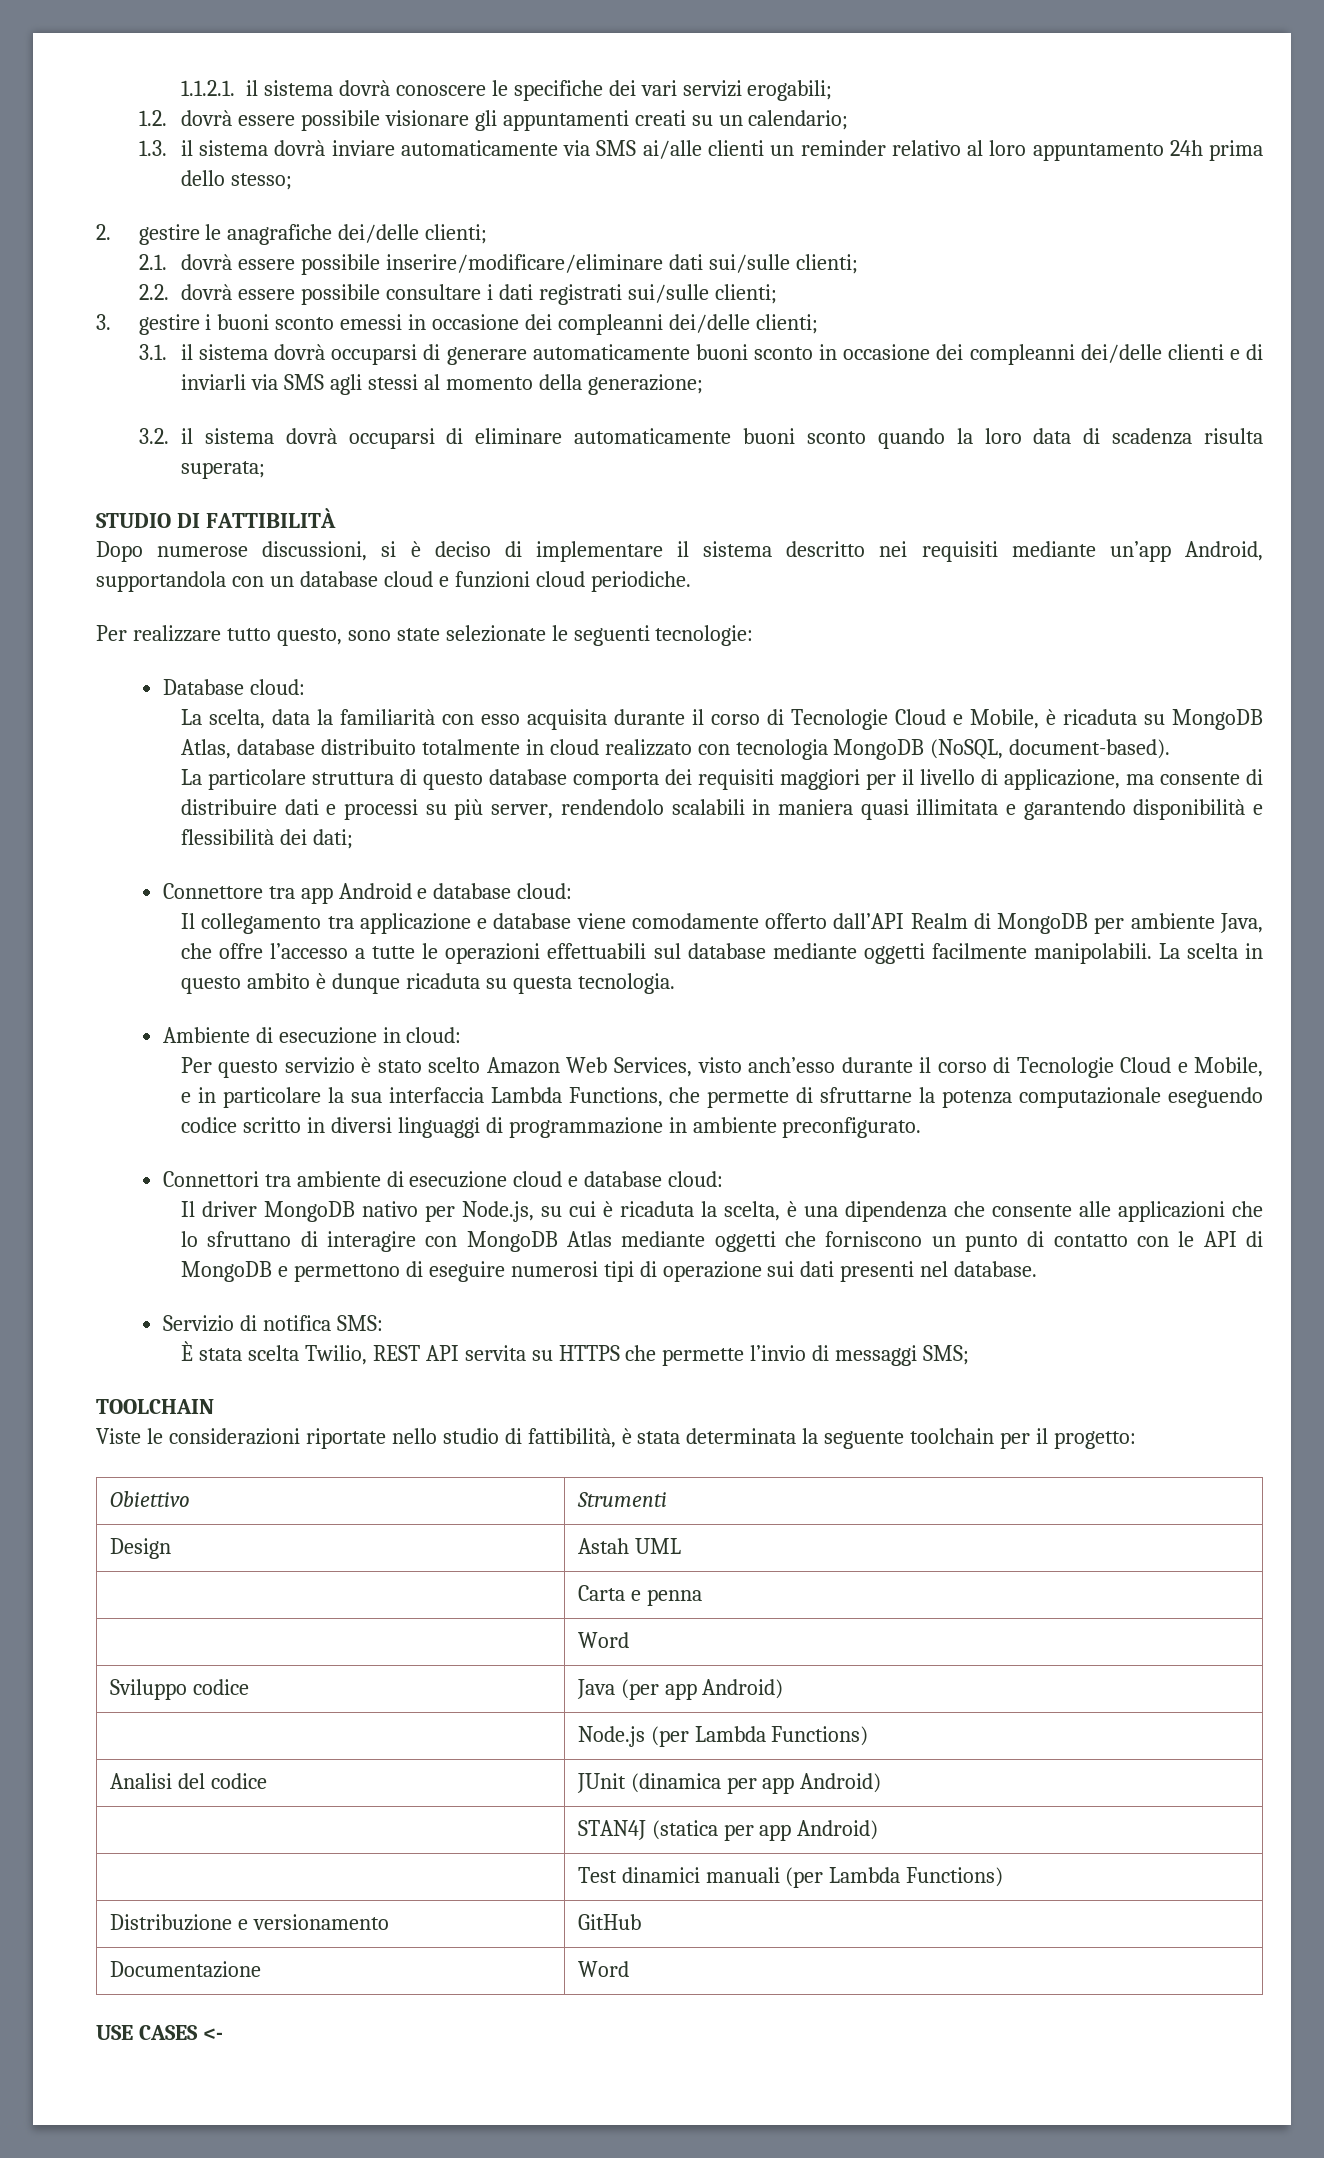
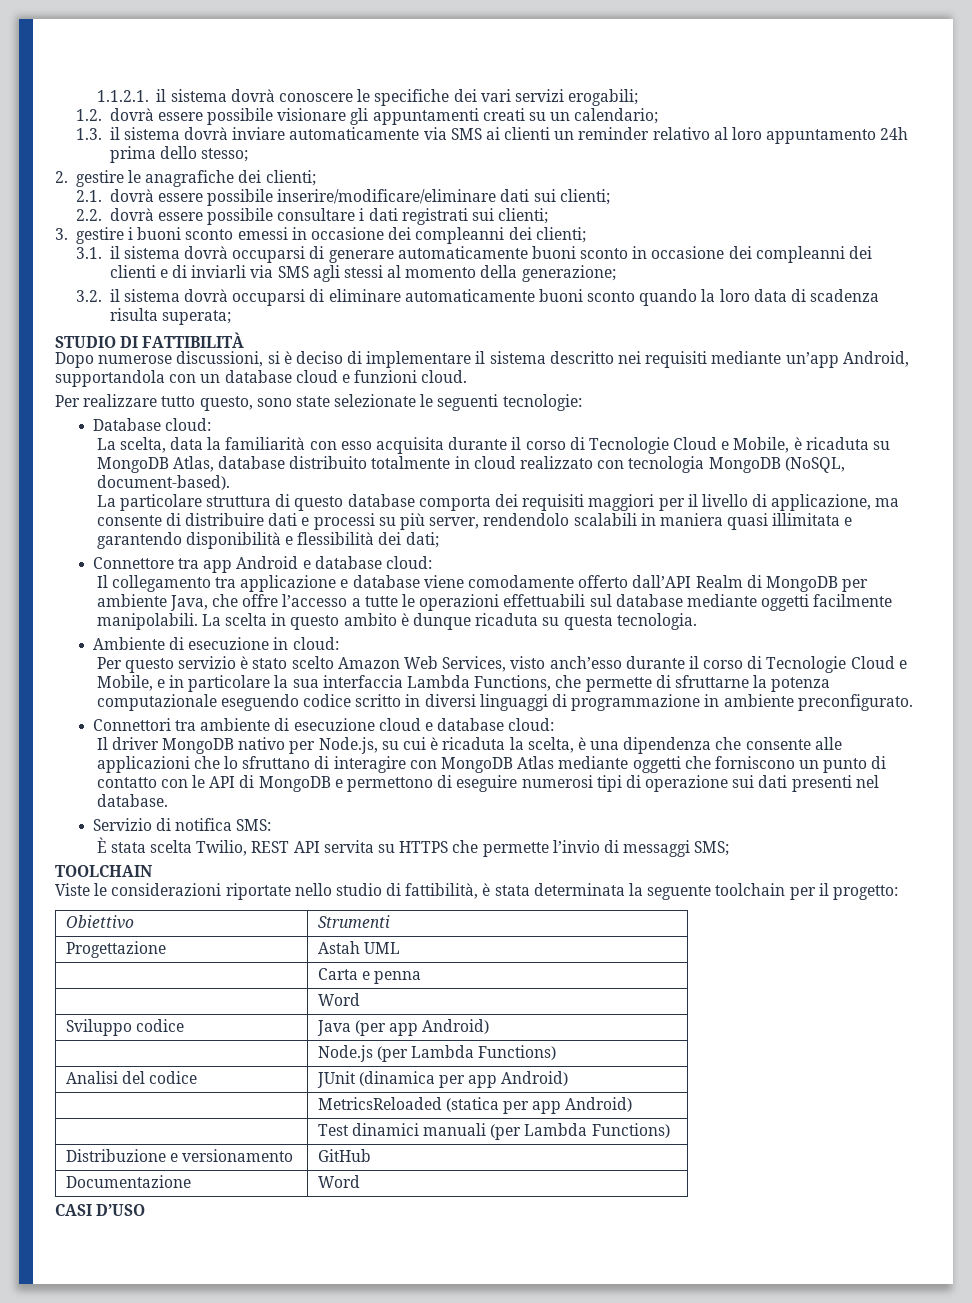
- 1.3. il sistema dovrà inviare automaticamente via SMS ai/alle clienti un reminder relativo al loro appuntamento 24h prima dello stesso;
+ 1.3. il sistema dovrà inviare automaticamente via SMS ai clienti un reminder relativo al loro appuntamento 24h prima dello stesso;
- 2. gestire le anagrafiche dei/delle clienti;
+ 2. gestire le anagrafiche dei clienti;
- 2.1. dovrà essere possibile inserire/modificare/eliminare dati sui/sulle clienti;
+ 2.1. dovrà essere possibile inserire/modificare/eliminare dati sui clienti;
- 2.2. dovrà essere possibile consultare i dati registrati sui/sulle clienti;
+ 2.2. dovrà essere possibile consultare i dati registrati sui clienti;
- 3. gestire i buoni sconto emessi in occasione dei compleanni dei/delle clienti;
+ 3. gestire i buoni sconto emessi in occasione dei compleanni dei clienti;
- 3.1. il sistema dovrà occuparsi di generare automaticamente buoni sconto in occasione dei compleanni dei/delle clienti e di inviarli via SMS agli stessi al momento della generazione;
+ 3.1. il sistema dovrà occuparsi di generare automaticamente buoni sconto in occasione dei compleanni dei clienti e di inviarli via SMS agli stessi al momento della generazione;
- Dopo numerose discussioni, si è deciso di implementare il sistema descritto nei requisiti mediante un’app Android, supportandola con un database cloud e funzioni cloud periodiche.
+ Dopo numerose discussioni, si è deciso di implementare il sistema descritto nei requisiti mediante un’app Android, supportandola con un database cloud e funzioni cloud.
- Design | Astah UML
+ Progettazione | Astah UML
- | STAN4J (statica per app Android)
+ | MetricsReloaded (statica per app Android)
- USE CASES <-
+ CASI D’USO

